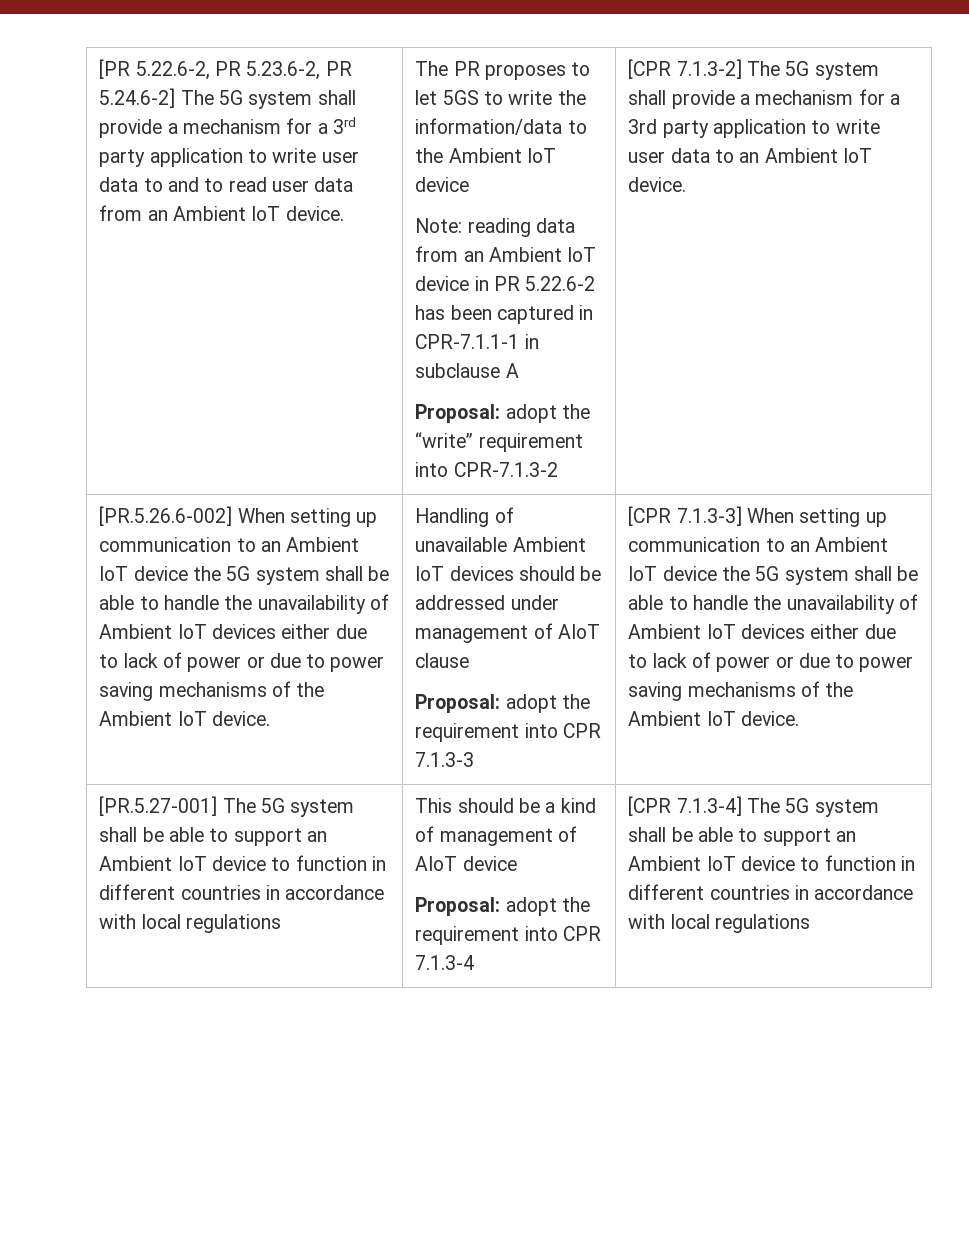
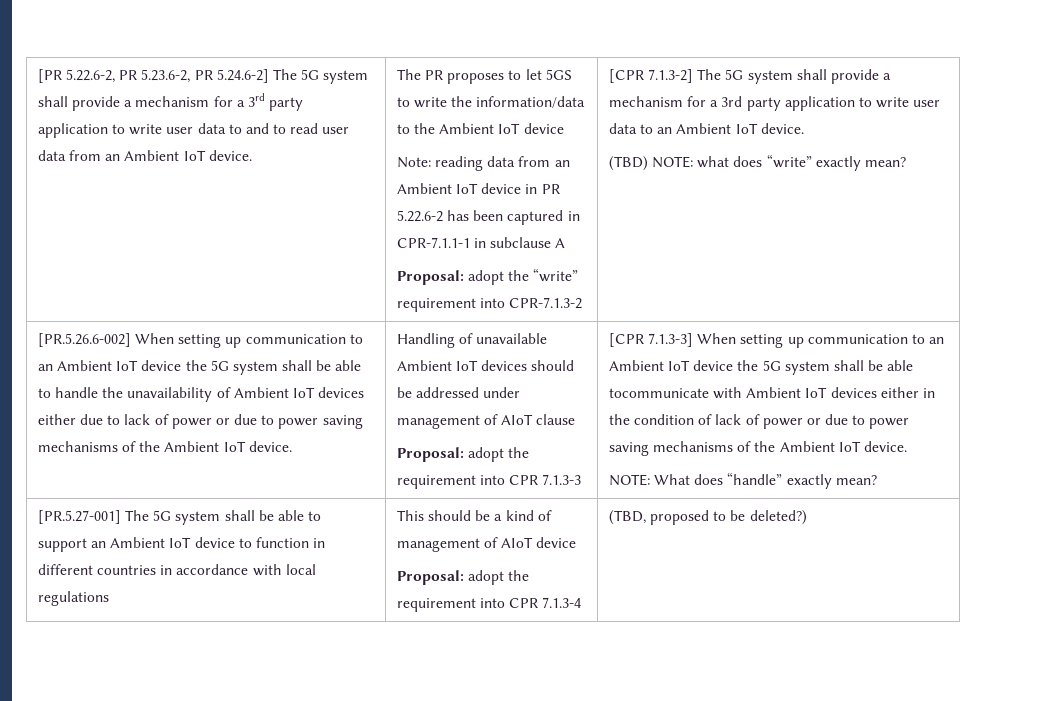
+ (TBD) NOTE: what does “write” exactly mean?
- [CPR 7.1.3-3] When setting up communication to an Ambient IoT device the 5G system shall be able to handle the unavailability of Ambient IoT devices either due to lack of power or due to power saving mechanisms of the Ambient IoT device.
+ [CPR 7.1.3-3] When setting up communication to an Ambient IoT device the 5G system shall be able tocommunicate with Ambient IoT devices either in the condition of lack of power or due to power saving mechanisms of the Ambient IoT device.
+ NOTE: What does “handle” exactly mean?
- [CPR 7.1.3-4] The 5G system shall be able to support an Ambient IoT device to function in different countries in accordance with local regulations
+ (TBD, proposed to be deleted?)

